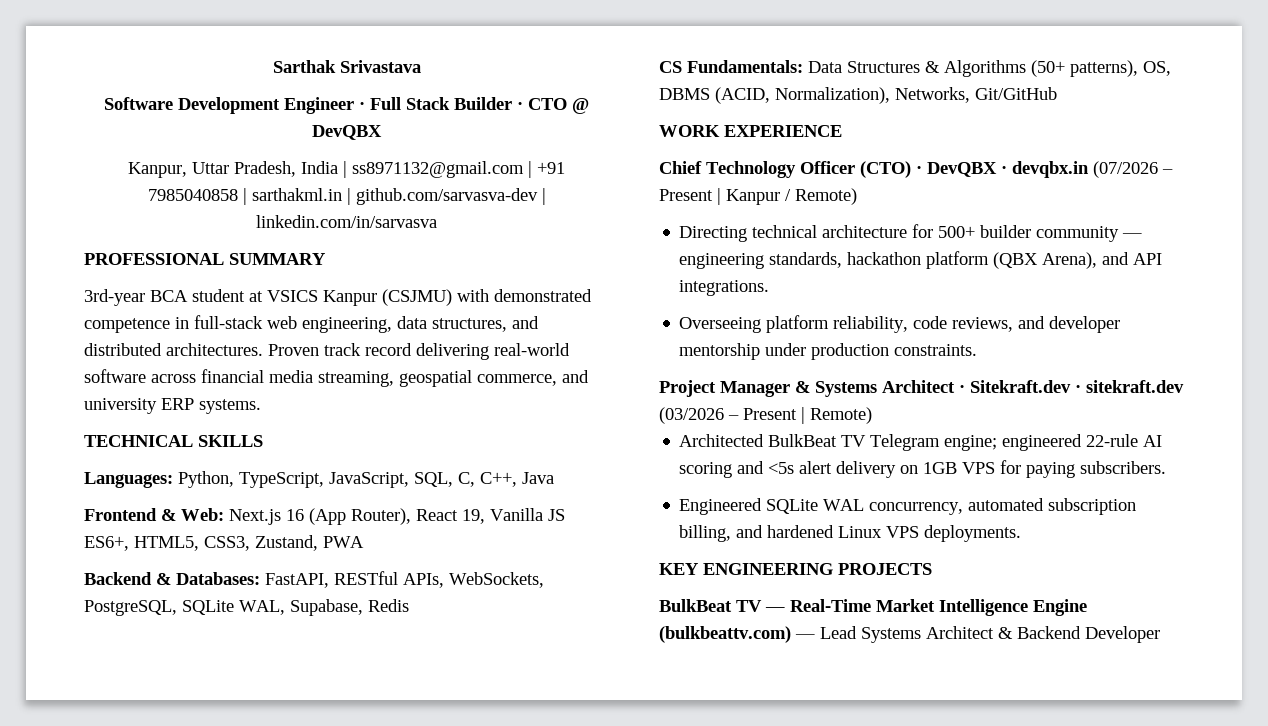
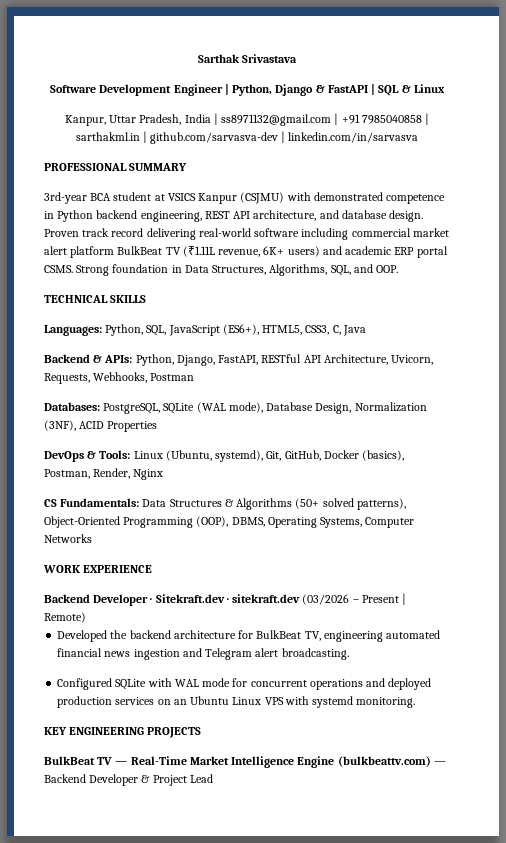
- Software Development Engineer · Full Stack Builder · CTO @ DevQBX
+ Software Development Engineer | Python, Django & FastAPI | SQL & Linux
- 3rd-year BCA student at VSICS Kanpur (CSJMU) with demonstrated competence in full-stack web engineering, data structures, and distributed architectures.
+ 3rd-year BCA student at VSICS Kanpur (CSJMU) with demonstrated competence in Python backend engineering, REST API architecture, and database design.
- Proven track record delivering real-world software across financial media streaming, geospatial commerce, and university ERP systems.
+ Proven track record delivering real-world software including commercial market alert platform BulkBeat TV (₹1.11L revenue, 6K+ users) and academic ERP portal CSMS. Strong foundation in Data Structures, Algorithms, SQL, and OOP.
  TECHNICAL SKILLS
- Languages: Python, TypeScript, JavaScript, SQL, C, C++, Java
- Frontend & Web: Next.js 16 (App Router), React 19, Vanilla JS ES6+, HTML5, CSS3, Zustand, PWA
- Backend & Databases: FastAPI, RESTful APIs, WebSockets, PostgreSQL, SQLite WAL, Supabase, Redis
+ Languages: Python, SQL, JavaScript (ES6+), HTML5, CSS3, C, Java
+ Backend & APIs: Python, Django, FastAPI, RESTful API Architecture, Uvicorn, Requests, Webhooks, Postman
+ Databases: PostgreSQL, SQLite (WAL mode), Database Design, Normalization (3NF), ACID Properties
+ DevOps & Tools: Linux (Ubuntu, systemd), Git, GitHub, Docker (basics), Postman, Render, Nginx
- CS Fundamentals: Data Structures & Algorithms (50+ patterns), OS, DBMS (ACID, Normalization), Networks, Git/GitHub
+ CS Fundamentals: Data Structures & Algorithms (50+ solved patterns), Object-Oriented Programming (OOP), DBMS, Operating Systems, Computer Networks
  WORK EXPERIENCE
- Chief Technology Officer (CTO) · DevQBX · devqbx.in (07/2026 – Present | Kanpur / Remote)
- Directing technical architecture for 500+ builder community — engineering standards, hackathon platform (QBX Arena), and API integrations.
- Overseeing platform reliability, code reviews, and developer mentorship under production constraints.
- Project Manager & Systems Architect · Sitekraft.dev · sitekraft.dev (03/2026 – Present | Remote)
+ Backend Developer · Sitekraft.dev · sitekraft.dev (03/2026 – Present | Remote)
- Architected BulkBeat TV Telegram engine; engineered 22-rule AI scoring and <5s alert delivery on 1GB VPS for paying subscribers.
- Engineered SQLite WAL concurrency, automated subscription billing, and hardened Linux VPS deployments.
+ Developed the backend architecture for BulkBeat TV, engineering automated financial news ingestion and Telegram alert broadcasting.
+ Configured SQLite with WAL mode for concurrent operations and deployed production services on an Ubuntu Linux VPS with systemd monitoring.
- BulkBeat TV — Real-Time Market Intelligence Engine (bulkbeattv.com) — Lead Systems Architect & Backend Developer
+ BulkBeat TV — Real-Time Market Intelligence Engine (bulkbeattv.com) — Backend Developer & Project Lead

